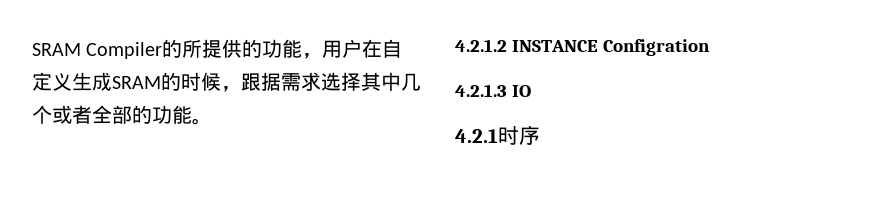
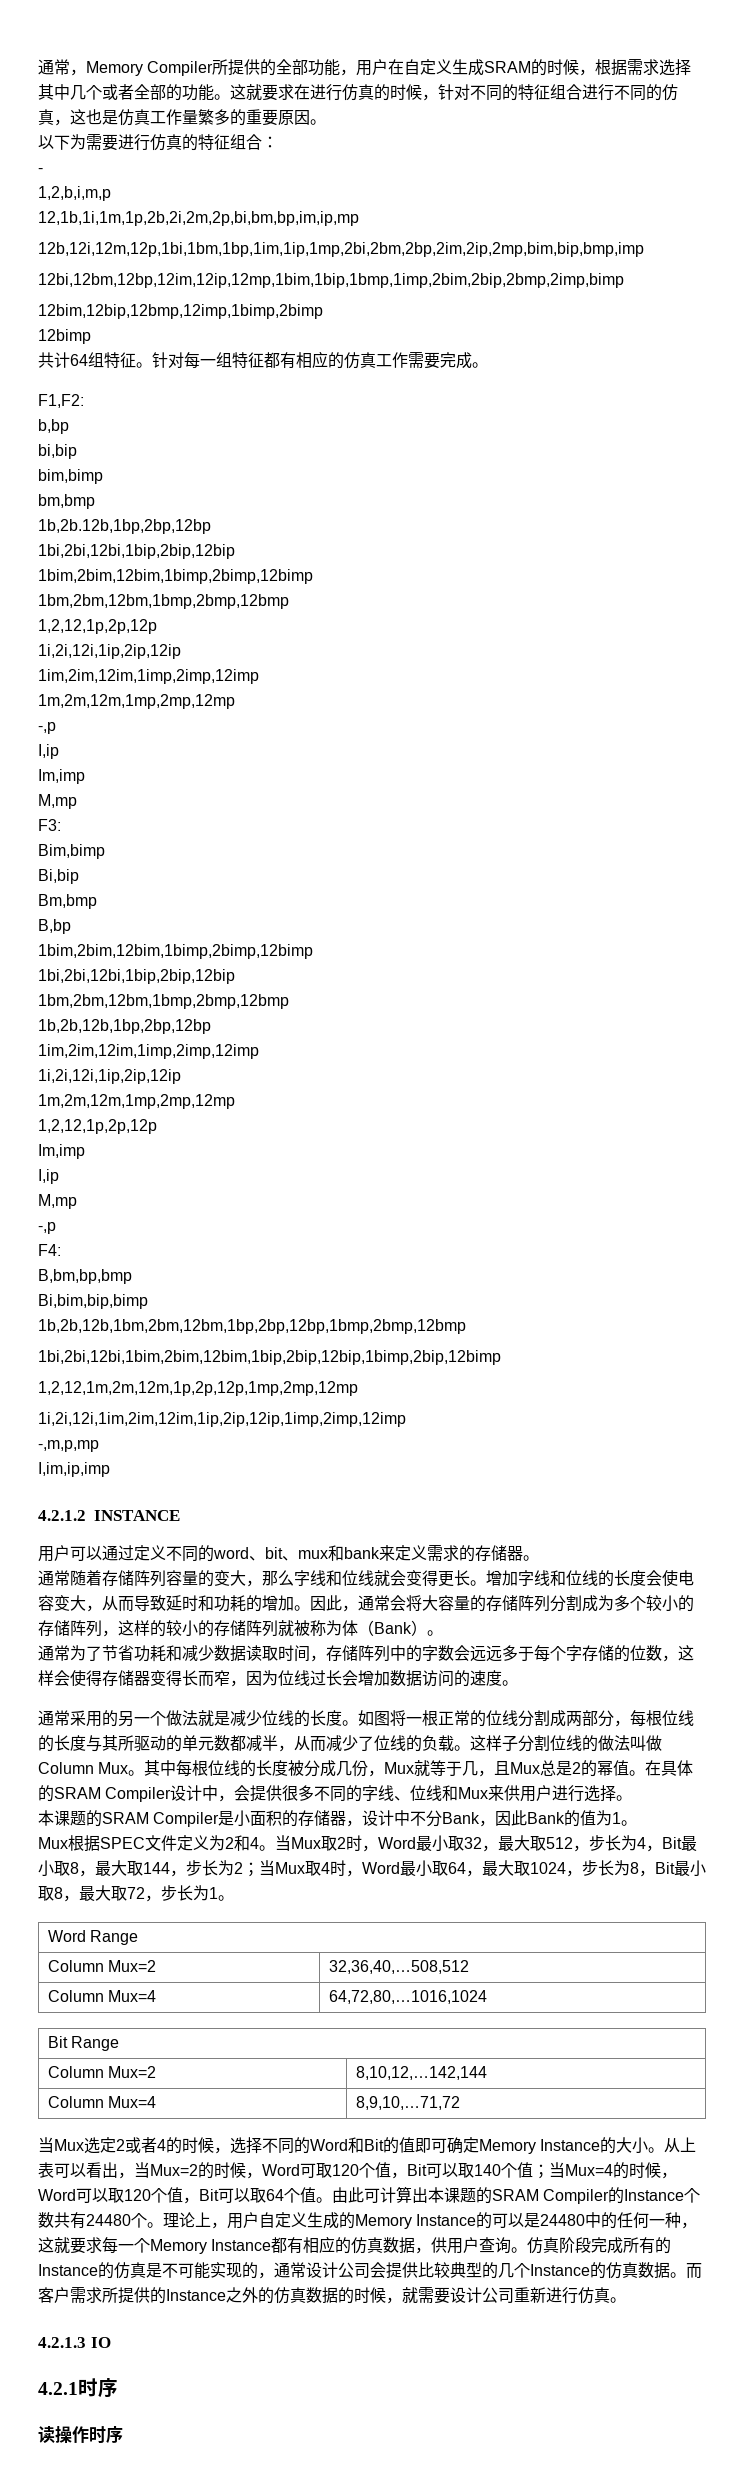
- SRAM Compiler的所提供的功能，用户在自定义生成SRAM的时候，跟据需求选择其中几个或者全部的功能。
- 4.2.1.2 INSTANCE Configration
+ 通常，Memory Compiler所提供的全部功能，用户在自定义生成SRAM的时候，根据需求选择其中几个或者全部的功能。这就要求在进行仿真的时候，针对不同的特征组合进行不同的仿真，这也是仿真工作量繁多的重要原因。
+ 以下为需要进行仿真的特征组合：
+ -
+ 1,2,b,i,m,p
+ 12,1b,1i,1m,1p,2b,2i,2m,2p,bi,bm,bp,im,ip,mp
+ 12b,12i,12m,12p,1bi,1bm,1bp,1im,1ip,1mp,2bi,2bm,2bp,2im,2ip,2mp,bim,bip,bmp,imp
+ 12bi,12bm,12bp,12im,12ip,12mp,1bim,1bip,1bmp,1imp,2bim,2bip,2bmp,2imp,bimp
+ 12bim,12bip,12bmp,12imp,1bimp,2bimp
+ 12bimp
+ 共计64组特征。针对每一组特征都有相应的仿真工作需要完成。
+ F1,F2:
+ b,bp
+ bi,bip
+ bim,bimp
+ bm,bmp
+ 1b,2b.12b,1bp,2bp,12bp
+ 1bi,2bi,12bi,1bip,2bip,12bip
+ 1bim,2bim,12bim,1bimp,2bimp,12bimp
+ 1bm,2bm,12bm,1bmp,2bmp,12bmp
+ 1,2,12,1p,2p,12p
+ 1i,2i,12i,1ip,2ip,12ip
+ 1im,2im,12im,1imp,2imp,12imp
+ 1m,2m,12m,1mp,2mp,12mp
+ -,p
+ I,ip
+ Im,imp
+ M,mp
+ F3:
+ Bim,bimp
+ Bi,bip
+ Bm,bmp
+ B,bp
+ 1bim,2bim,12bim,1bimp,2bimp,12bimp
+ 1bi,2bi,12bi,1bip,2bip,12bip
+ 1bm,2bm,12bm,1bmp,2bmp,12bmp
+ 1b,2b,12b,1bp,2bp,12bp
+ 1im,2im,12im,1imp,2imp,12imp
+ 1i,2i,12i,1ip,2ip,12ip
+ 1m,2m,12m,1mp,2mp,12mp
+ 1,2,12,1p,2p,12p
+ Im,imp
+ I,ip
+ M,mp
+ -,p
+ F4:
+ B,bm,bp,bmp
+ Bi,bim,bip,bimp
+ 1b,2b,12b,1bm,2bm,12bm,1bp,2bp,12bp,1bmp,2bmp,12bmp
+ 1bi,2bi,12bi,1bim,2bim,12bim,1bip,2bip,12bip,1bimp,2bip,12bimp
+ 1,2,12,1m,2m,12m,1p,2p,12p,1mp,2mp,12mp
+ 1i,2i,12i,1im,2im,12im,1ip,2ip,12ip,1imp,2imp,12imp
+ -,m,p,mp
+ I,im,ip,imp
+ 4.2.1.2 INSTANCE
+ 用户可以通过定义不同的word、bit、mux和bank来定义需求的存储器。
+ 通常随着存储阵列容量的变大，那么字线和位线就会变得更长。增加字线和位线的长度会使电容变大，从而导致延时和功耗的增加。因此，通常会将大容量的存储阵列分割成为多个较小的存储阵列，这样的较小的存储阵列就被称为体（Bank）。
+ 通常为了节省功耗和减少数据读取时间，存储阵列中的字数会远远多于每个字存储的位数，这样会使得存储器变得长而窄，因为位线过长会增加数据访问的速度。
+ 通常采用的另一个做法就是减少位线的长度。如图将一根正常的位线分割成两部分，每根位线的长度与其所驱动的单元数都减半，从而减少了位线的负载。这样子分割位线的做法叫做Column Mux。其中每根位线的长度被分成几份，Mux就等于几，且Mux总是2的幂值。在具体的SRAM Compiler设计中，会提供很多不同的字线、位线和Mux来供用户进行选择。
+ 本课题的SRAM Compiler是小面积的存储器，设计中不分Bank，因此Bank的值为1。
+ Mux根据SPEC文件定义为2和4。当Mux取2时，Word最小取32，最大取512，步长为4，Bit最小取8，最大取144，步长为2；当Mux取4时，Word最小取64，最大取1024，步长为8，Bit最小取8，最大取72，步长为1。
+ Word Range
+ Column Mux=2 | 32,36,40,…508,512
+ Column Mux=4 | 64,72,80,…1016,1024
+ Bit Range
+ Column Mux=2 | 8,10,12,…142,144
+ Column Mux=4 | 8,9,10,…71,72
+ 当Mux选定2或者4的时候，选择不同的Word和Bit的值即可确定Memory Instance的大小。从上表可以看出，当Mux=2的时候，Word可取120个值，Bit可以取140个值；当Mux=4的时候，Word可以取120个值，Bit可以取64个值。由此可计算出本课题的SRAM Compiler的Instance个数共有24480个。理论上，用户自定义生成的Memory Instance的可以是24480中的任何一种，这就要求每一个Memory Instance都有相应的仿真数据，供用户查询。仿真阶段完成所有的Instance的仿真是不可能实现的，通常设计公司会提供比较典型的几个Instance的仿真数据。而客户需求所提供的Instance之外的仿真数据的时候，就需要设计公司重新进行仿真。
+ 读操作时序

